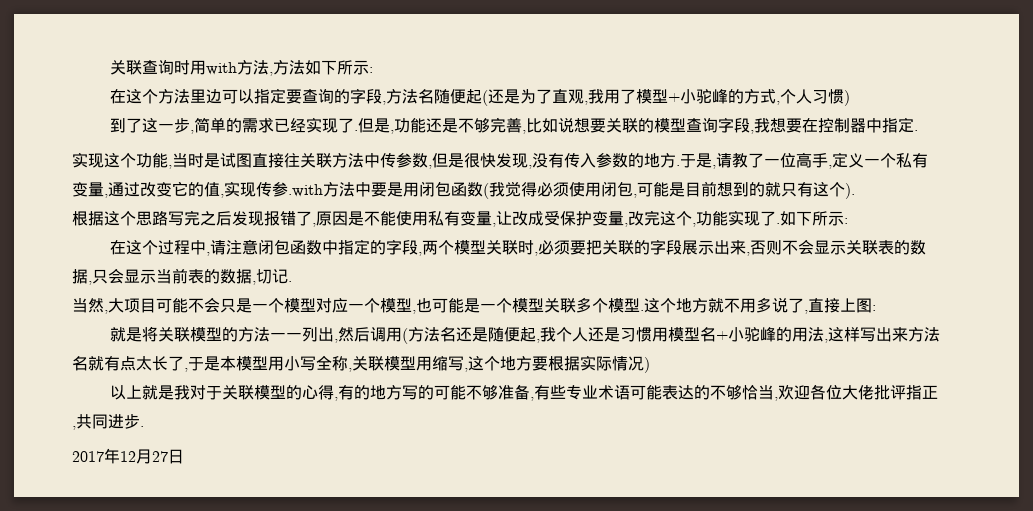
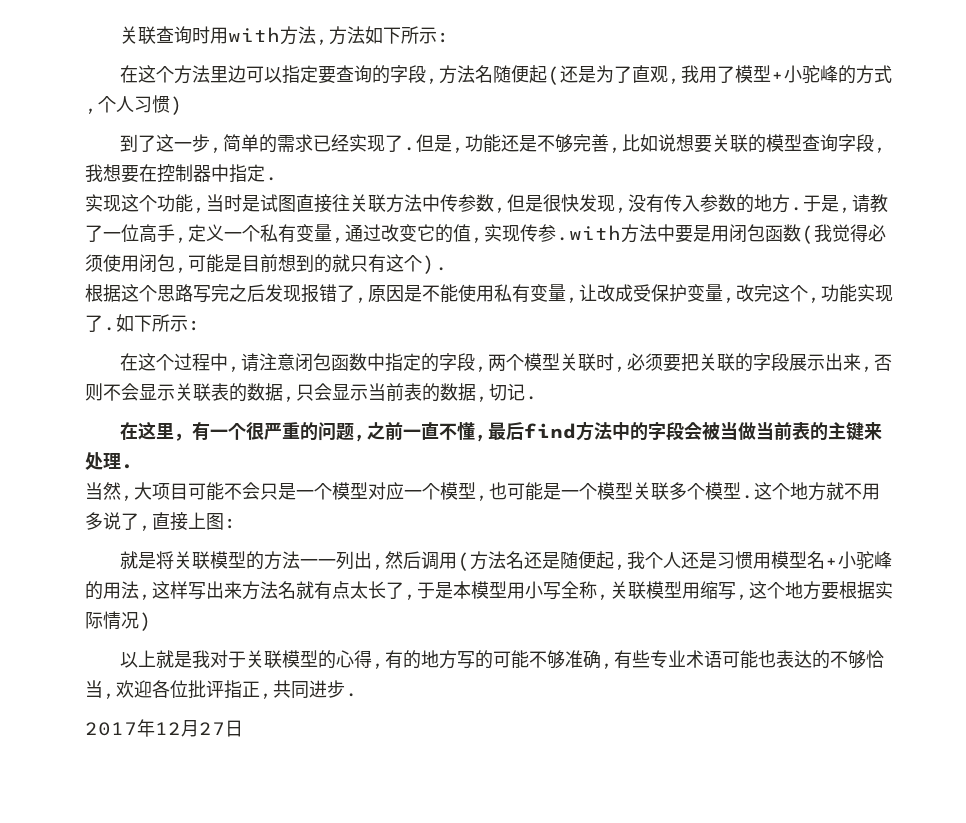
+ 在这里，有一个很严重的问题,之前一直不懂,最后find方法中的字段会被当做当前表的主键来处理.
- 以上就是我对于关联模型的心得,有的地方写的可能不够准备,有些专业术语可能表达的不够恰当,欢迎各位大佬批评指正,共同进步.
+ 以上就是我对于关联模型的心得,有的地方写的可能不够准确,有些专业术语可能也表达的不够恰当,欢迎各位批评指正,共同进步.

